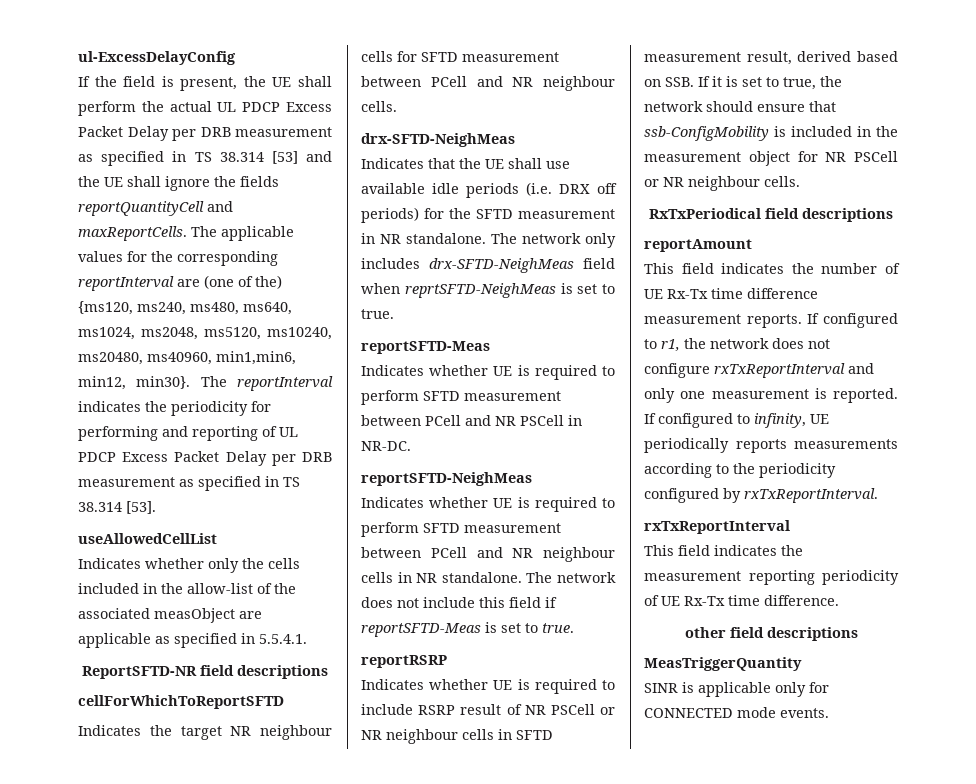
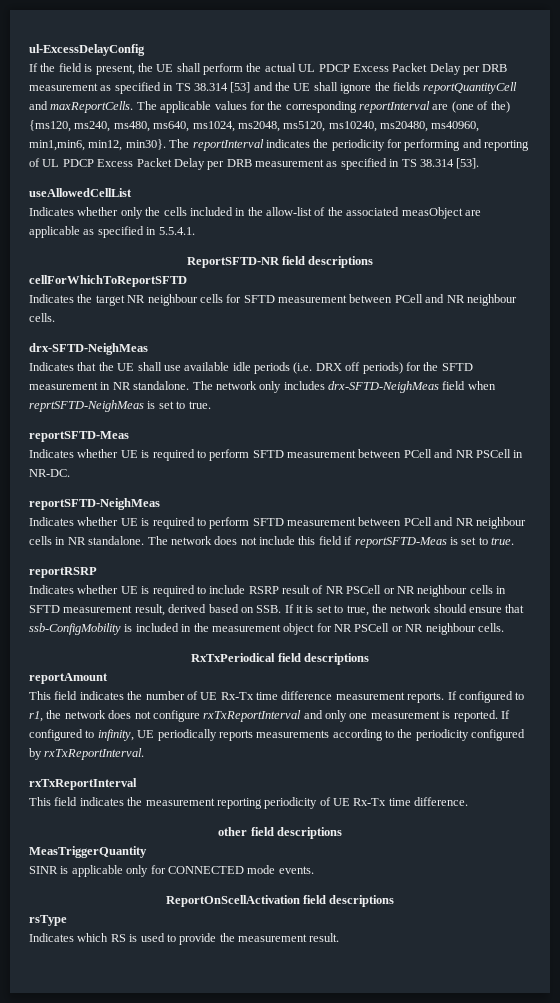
+ ReportOnScellActivation field descriptions
+ rsType
+ Indicates which RS is used to provide the measurement result.

